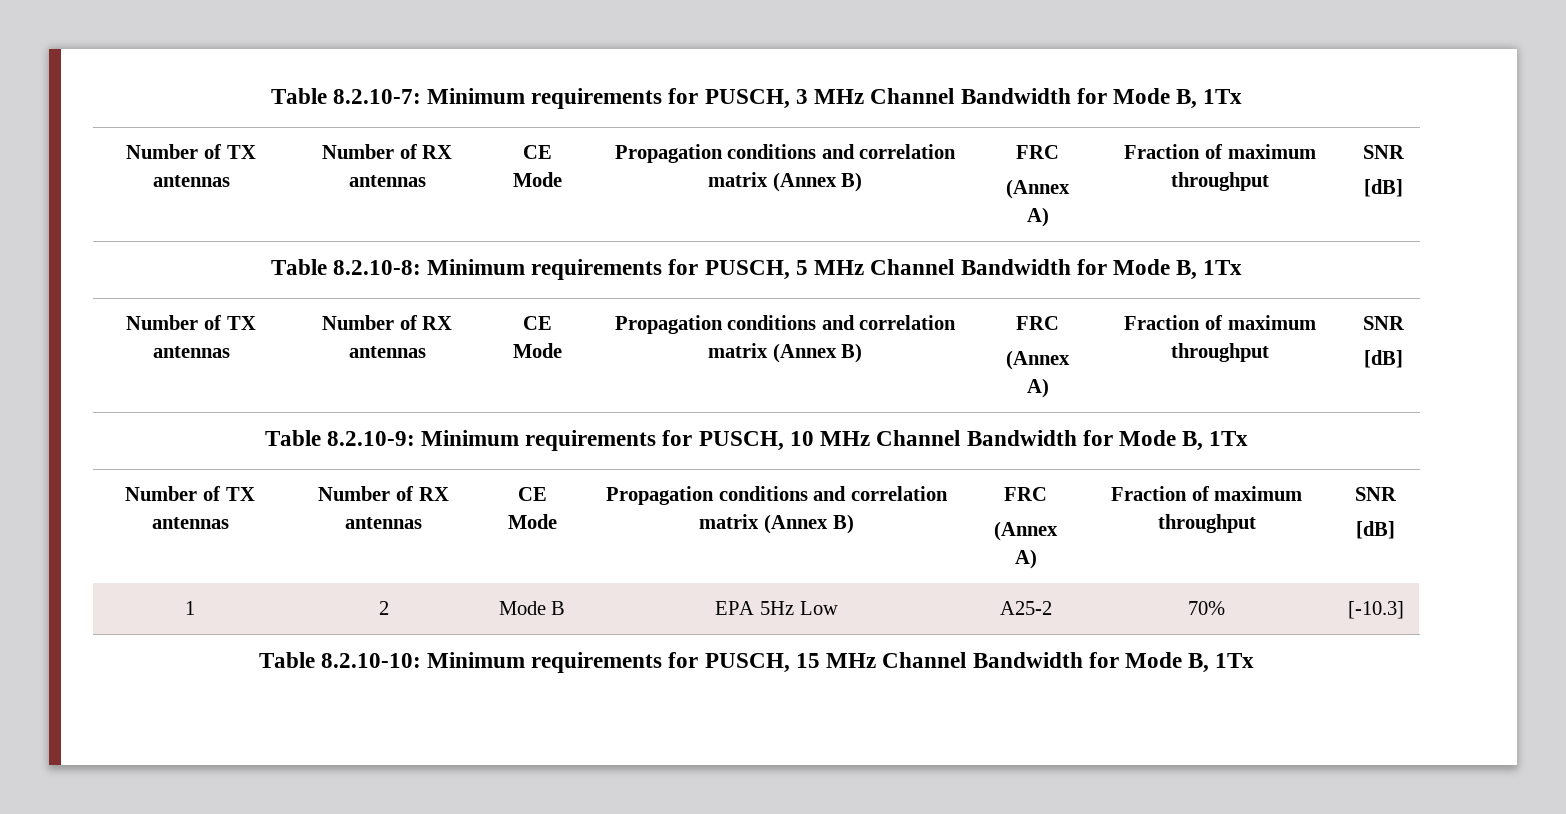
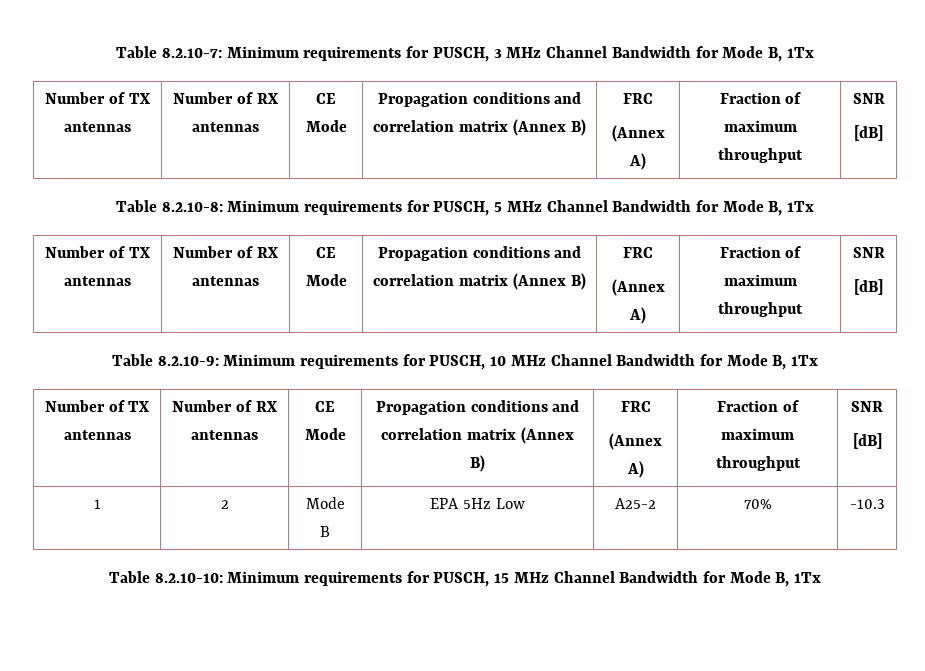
- 1 | 2 | Mode B | EPA 5Hz Low | A25-2 | 70% | [-10.3]
+ 1 | 2 | Mode B | EPA 5Hz Low | A25-2 | 70% | -10.3

